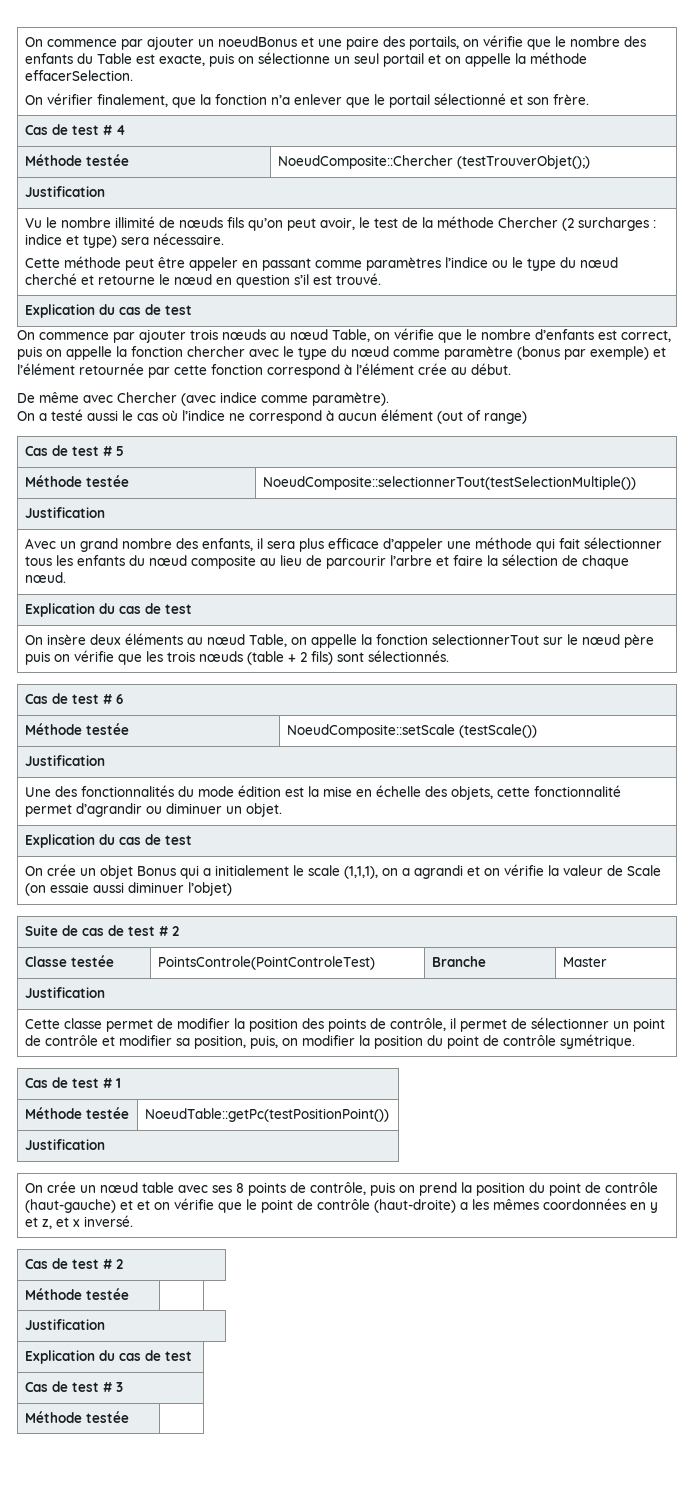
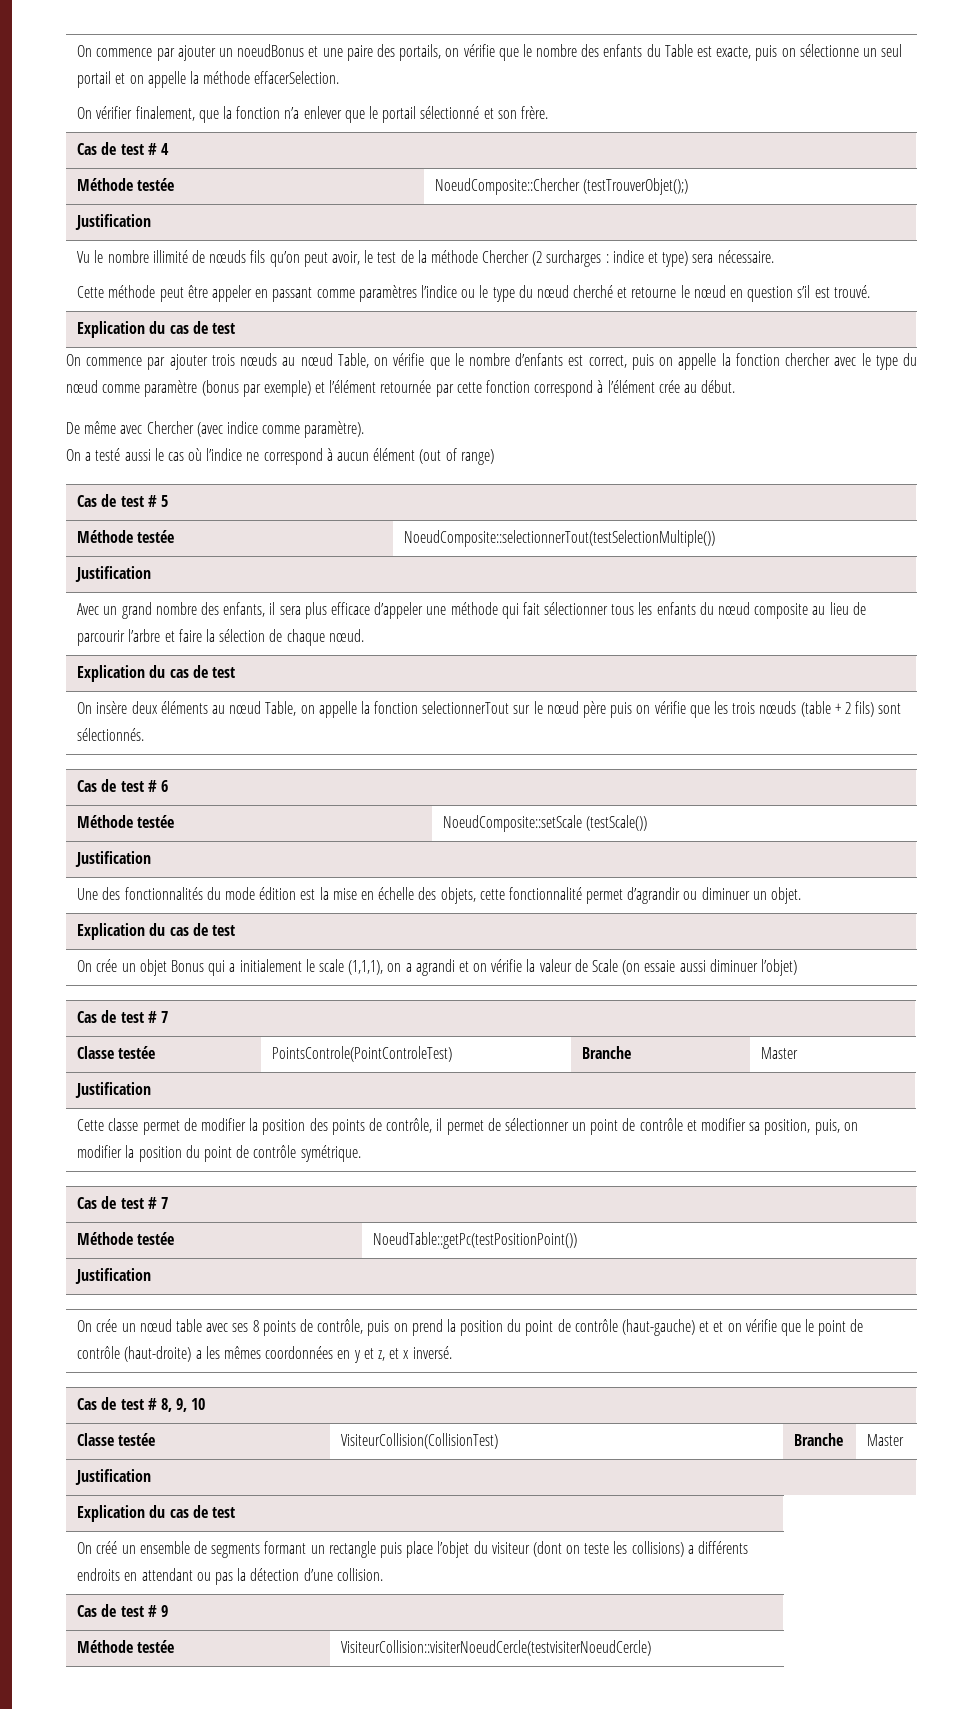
  On crée un objet Bonus qui a initialement le scale (1,1,1), on a agrandi et on vérifie la valeur de Scale (on essaie aussi diminuer l’objet)
- Suite de cas de test # 2
+ Cas de test # 7
  Cette classe permet de modifier la position des points de contrôle, il permet de sélectionner un point de contrôle et modifier sa position, puis, on modifier la position du point de contrôle symétrique.
- Cas de test # 1
+ Cas de test # 7
- Cas de test # 2
- Méthode testée |
+ Cas de test # 8, 9, 10
+ Classe testée | VisiteurCollision(CollisionTest) | Branche | Master
- Cas de test # 3
- Méthode testée |
+ On créé un ensemble de segments formant un rectangle puis place l’objet du visiteur (dont on teste les collisions) a différents endroits en attendant ou pas la détection d’une collision.
+ Cas de test # 9
+ Méthode testée | VisiteurCollision::visiterNoeudCercle(testvisiterNoeudCercle)

